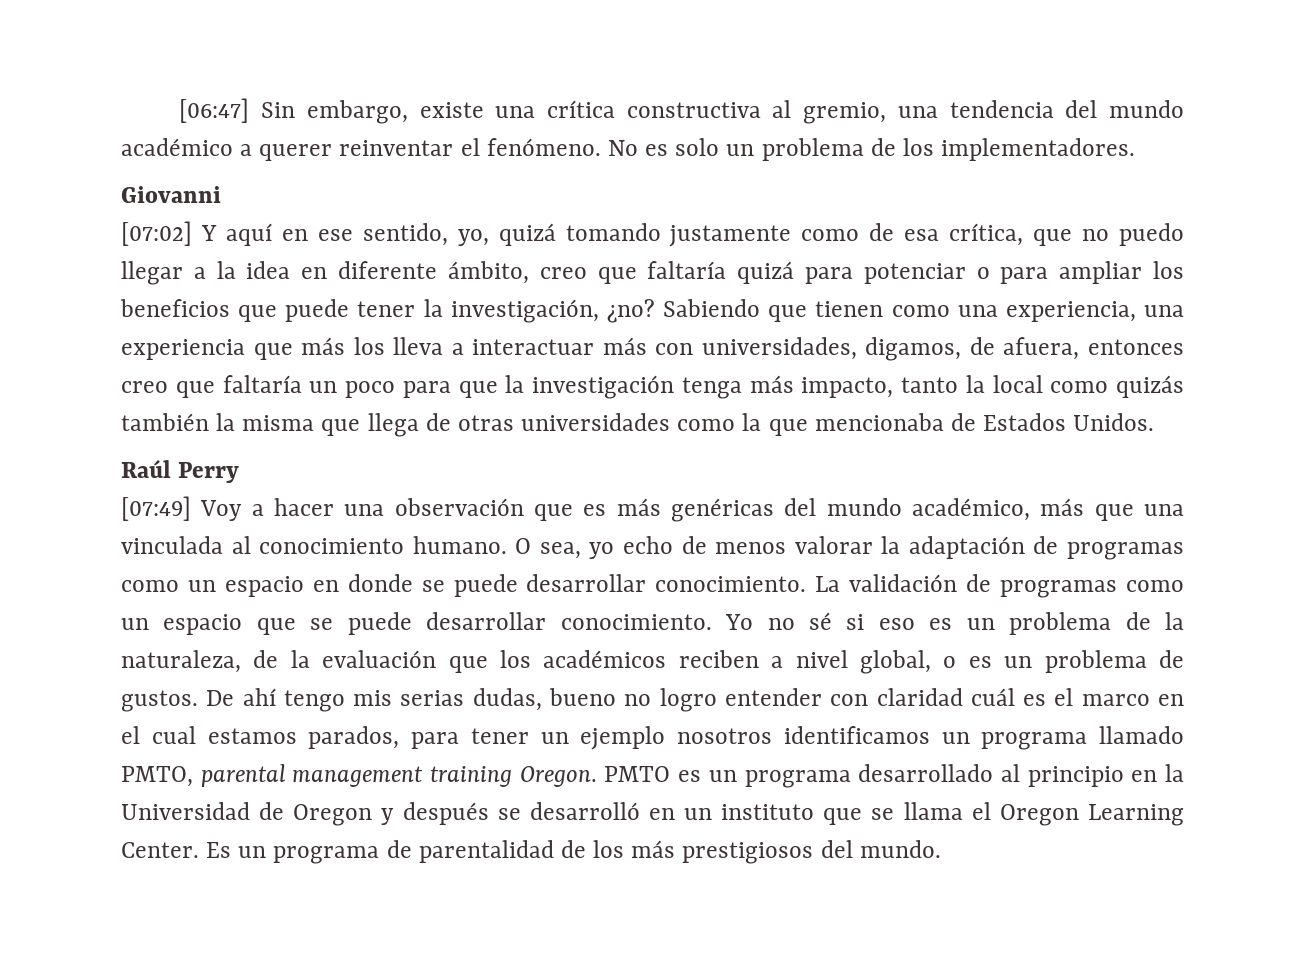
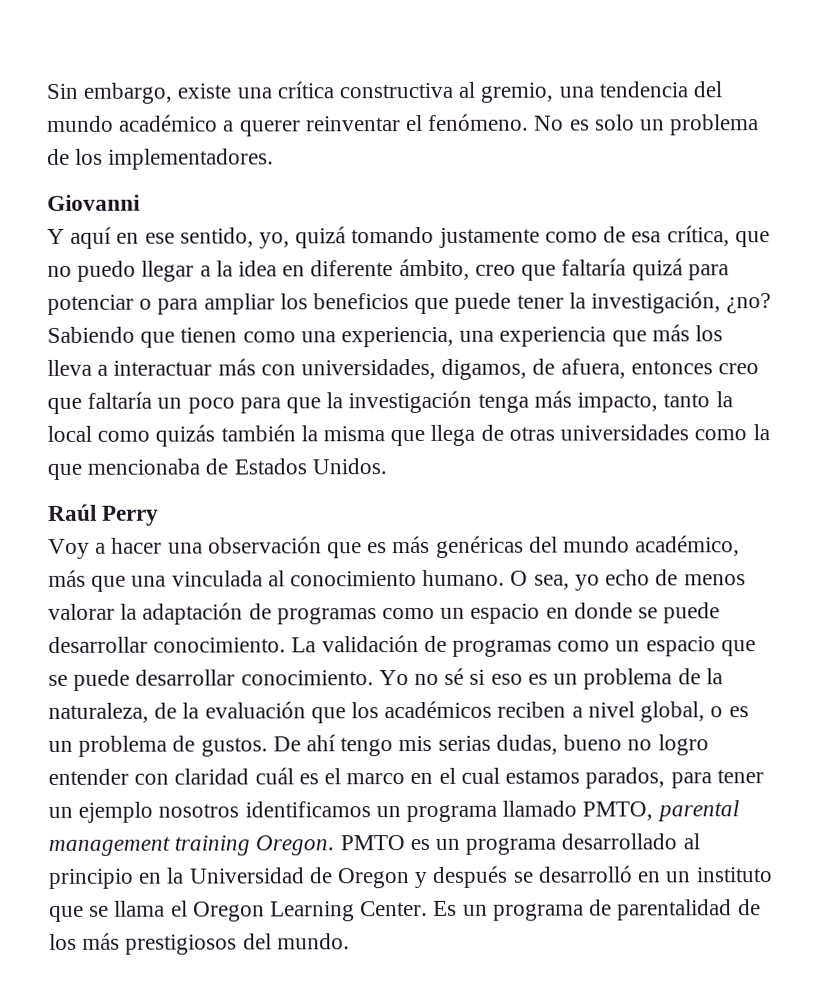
- [06:47] Sin embargo, existe una crítica constructiva al gremio, una tendencia del mundo académico a querer reinventar el fenómeno.
+ Sin embargo, existe una crítica constructiva al gremio, una tendencia del mundo académico a querer reinventar el fenómeno.
- [07:02] Y aquí en ese sentido, yo, quizá tomando justamente como de esa crítica, que no puedo llegar a la idea en diferente ámbito, creo que faltaría quizá para potenciar o para ampliar los beneficios que puede tener la investigación, ¿no?
+ Y aquí en ese sentido, yo, quizá tomando justamente como de esa crítica, que no puedo llegar a la idea en diferente ámbito, creo que faltaría quizá para potenciar o para ampliar los beneficios que puede tener la investigación, ¿no?
- [07:49] Voy a hacer una observación que es más genéricas del mundo académico, más que una vinculada al conocimiento humano.
+ Voy a hacer una observación que es más genéricas del mundo académico, más que una vinculada al conocimiento humano.

